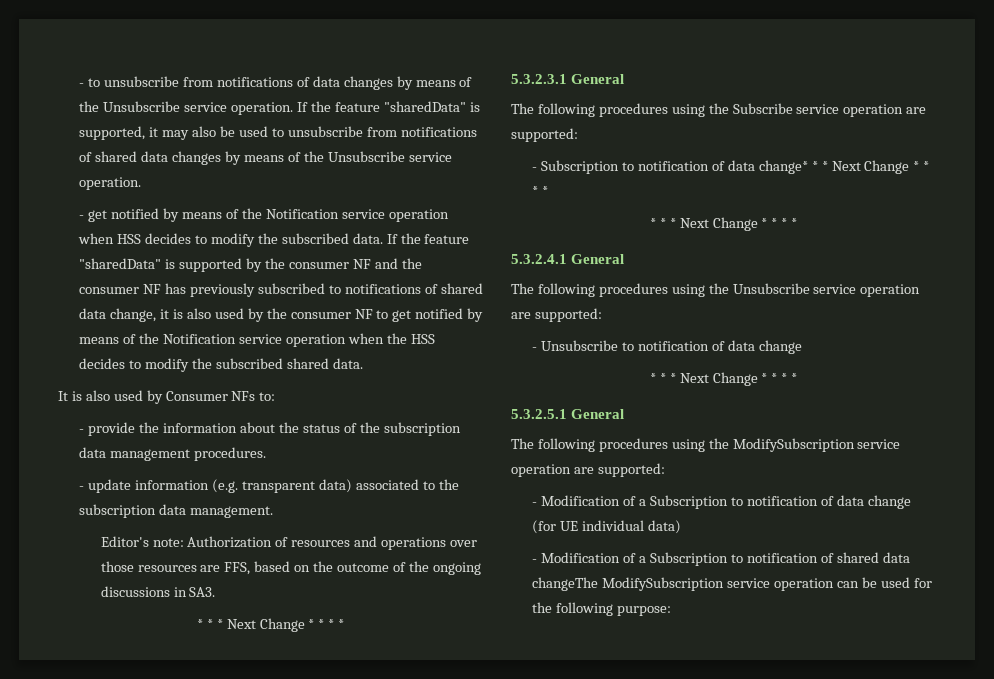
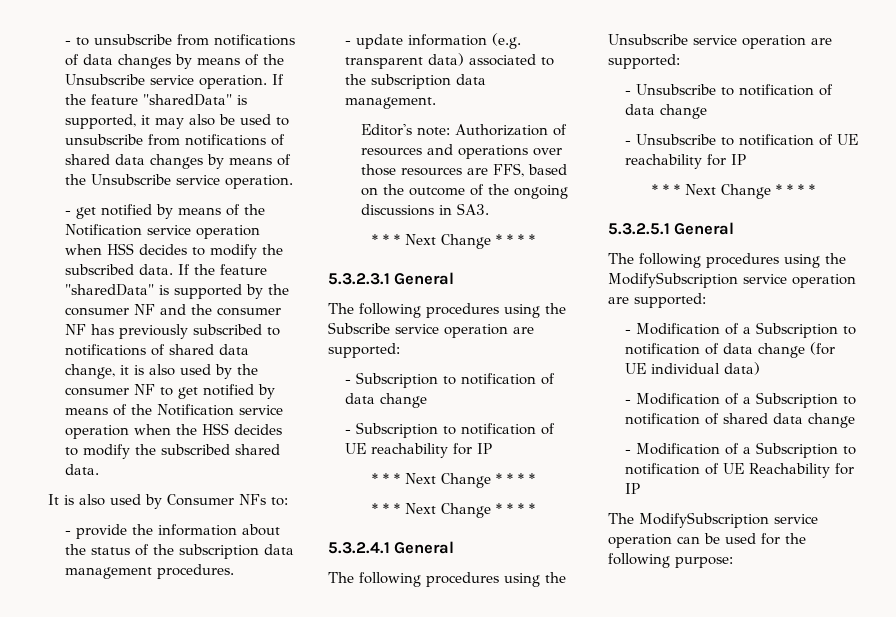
- - Subscription to notification of data change* * * Next Change * * * *
+ - Subscription to notification of data change
+ - Subscription to notification of UE reachability for IP
+ * * * Next Change * * * *
+ - Unsubscribe to notification of UE reachability for IP
- - Modification of a Subscription to notification of shared data changeThe ModifySubscription service operation can be used for the following purpose:
+ - Modification of a Subscription to notification of shared data change
+ - Modification of a Subscription to notification of UE Reachability for IP
+ The ModifySubscription service operation can be used for the following purpose:

